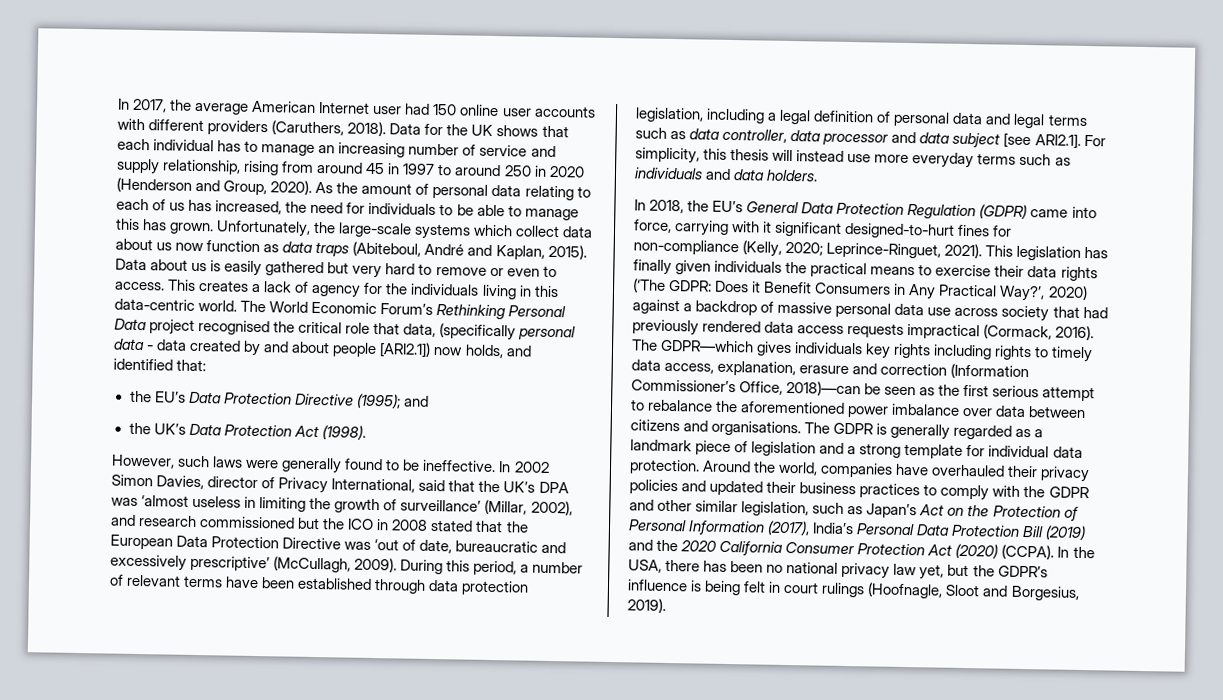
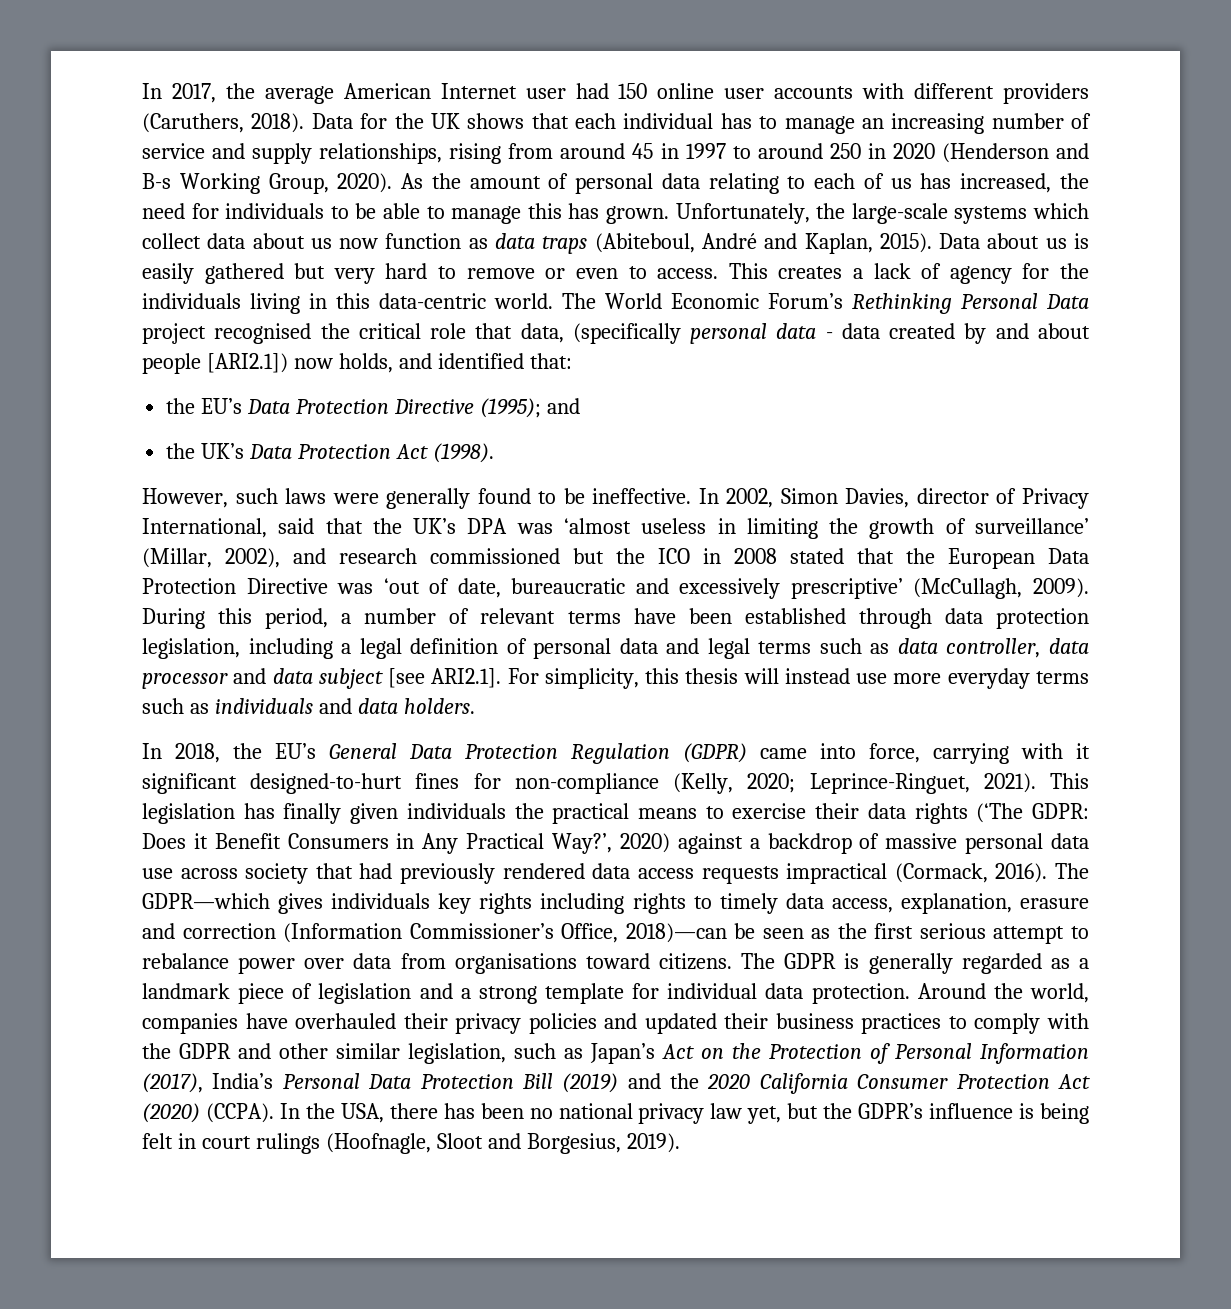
- Data for the UK shows that each individual has to manage an increasing number of service and supply relationship, rising from around 45 in 1997 to around 250 in 2020 (Henderson and Group, 2020).
+ Data for the UK shows that each individual has to manage an increasing number of service and supply relationships, rising from around 45 in 1997 to around 250 in 2020 (Henderson and B-s Working Group, 2020).
- In 2002 Simon Davies, director of Privacy International, said that the UK’s DPA was ‘almost useless in limiting the growth of surveillance’ (Millar, 2002), and research commissioned but the ICO in 2008 stated that the European Data Protection Directive was ‘out of date, bureaucratic and excessively prescriptive’ (McCullagh, 2009).
+ In 2002, Simon Davies, director of Privacy International, said that the UK’s DPA was ‘almost useless in limiting the growth of surveillance’ (Millar, 2002), and research commissioned but the ICO in 2008 stated that the European Data Protection Directive was ‘out of date, bureaucratic and excessively prescriptive’ (McCullagh, 2009).
- The GDPR—which gives individuals key rights including rights to timely data access, explanation, erasure and correction (Information Commissioner’s Office, 2018)—can be seen as the first serious attempt to rebalance the aforementioned power imbalance over data between citizens and organisations.
+ The GDPR—which gives individuals key rights including rights to timely data access, explanation, erasure and correction (Information Commissioner’s Office, 2018)—can be seen as the first serious attempt to rebalance power over data from organisations toward citizens.

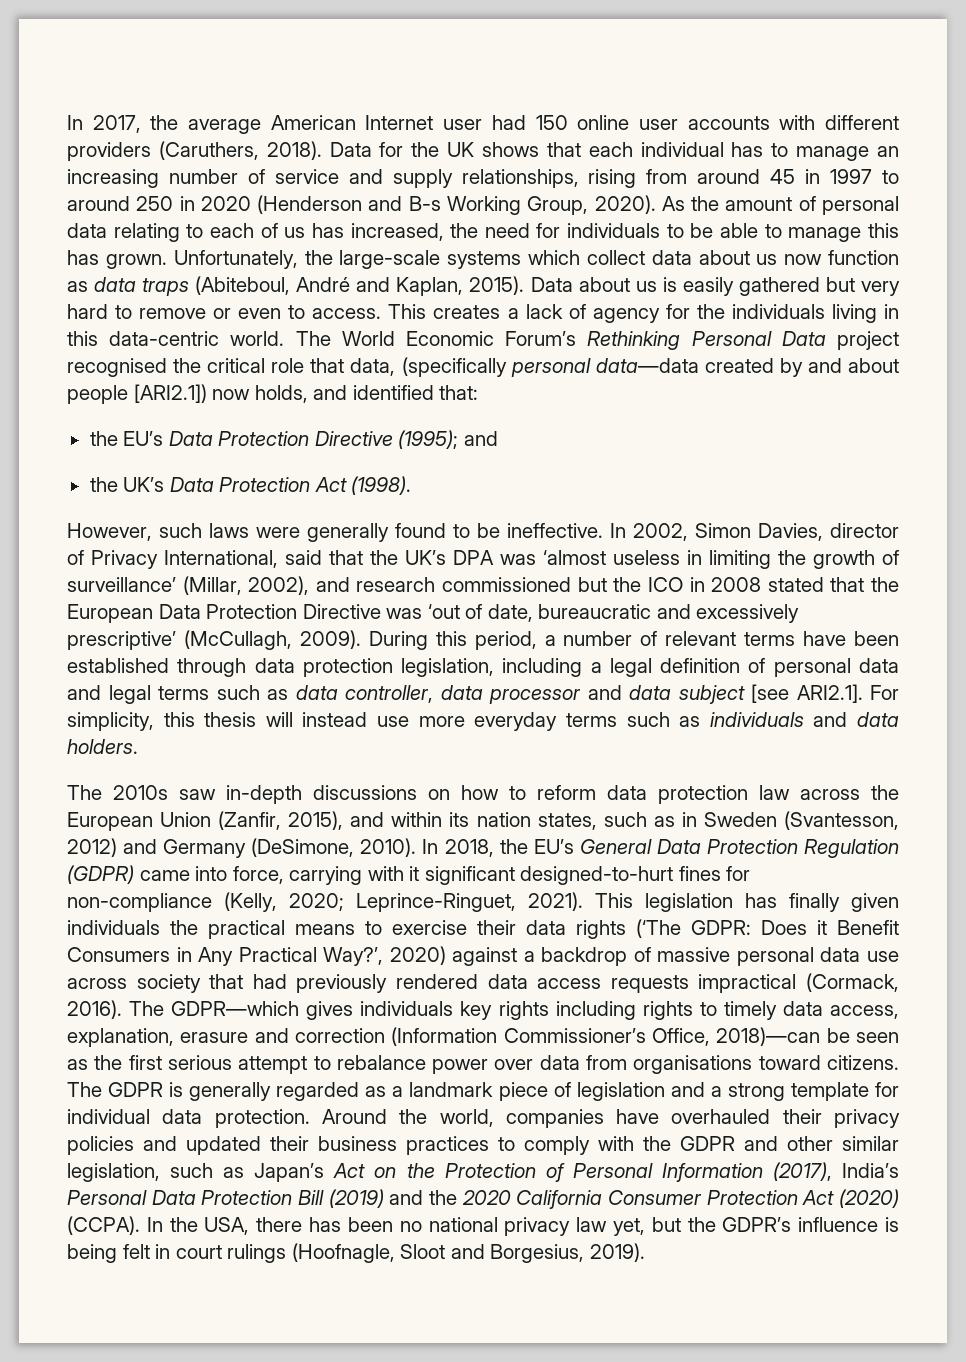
- The World Economic Forum’s Rethinking Personal Data project recognised the critical role that data, (specifically personal data - data created by and about people [ARI2.1]) now holds, and identified that:
+ The World Economic Forum’s Rethinking Personal Data project recognised the critical role that data, (specifically personal data—data created by and about people [ARI2.1]) now holds, and identified that:
+ The 2010s saw in-depth discussions on how to reform data protection law across the European Union (Zanfir, 2015), and within its nation states, such as in Sweden (Svantesson, 2012) and Germany (DeSimone, 2010).

